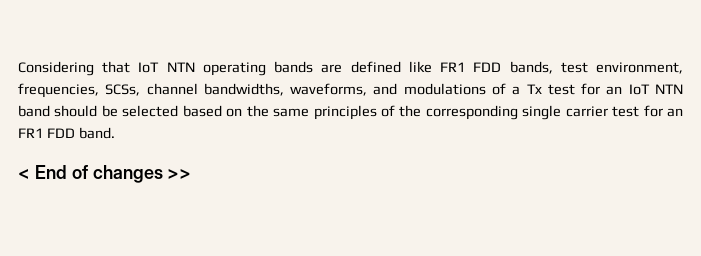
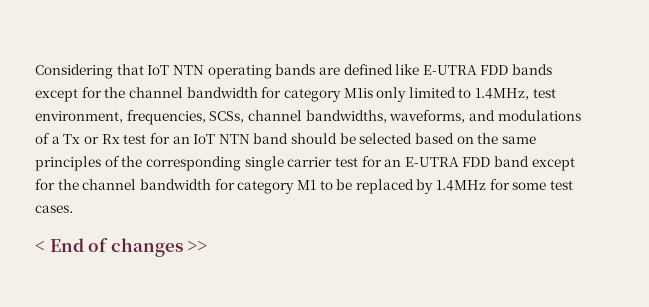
- Considering that IoT NTN operating bands are defined like FR1 FDD bands, test environment, frequencies, SCSs, channel bandwidths, waveforms, and modulations of a Tx test for an IoT NTN band should be selected based on the same principles of the corresponding single carrier test for an FR1 FDD band.
+ Considering that IoT NTN operating bands are defined like E-UTRA FDD bands except for the channel bandwidth for category M1is only limited to 1.4MHz, test environment, frequencies, SCSs, channel bandwidths, waveforms, and modulations of a Tx or Rx test for an IoT NTN band should be selected based on the same principles of the corresponding single carrier test for an E-UTRA FDD band except for the channel bandwidth for category M1 to be replaced by 1.4MHz for some test cases.

